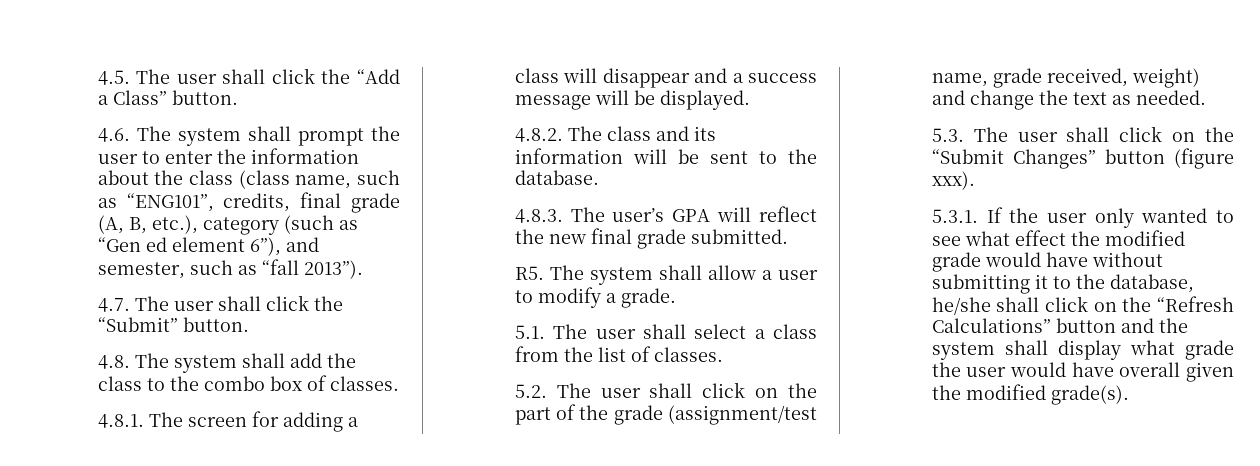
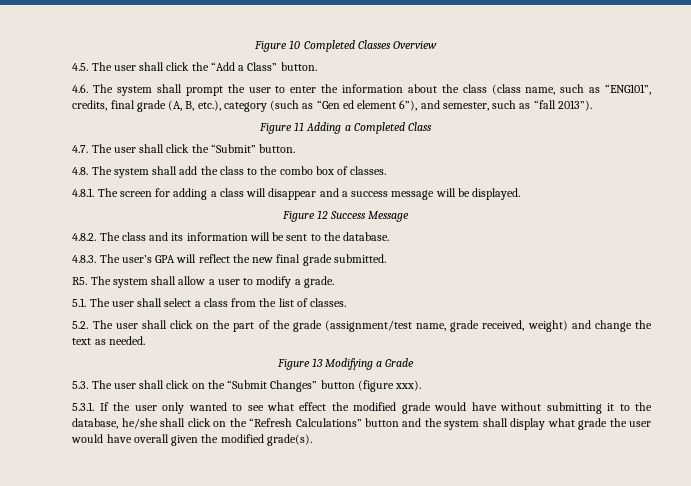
+ Figure 10 Completed Classes Overview
+ Figure 11 Adding a Completed Class
+ Figure 12 Success Message
+ Figure 13 Modifying a Grade

